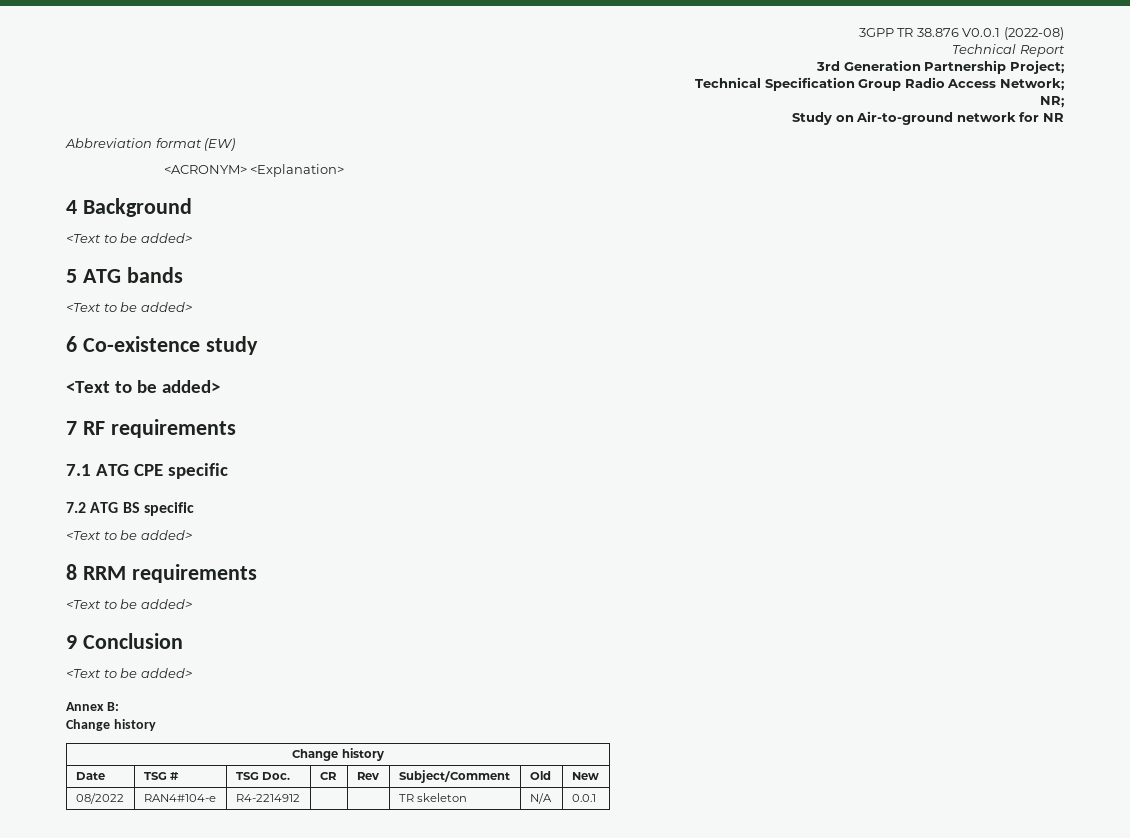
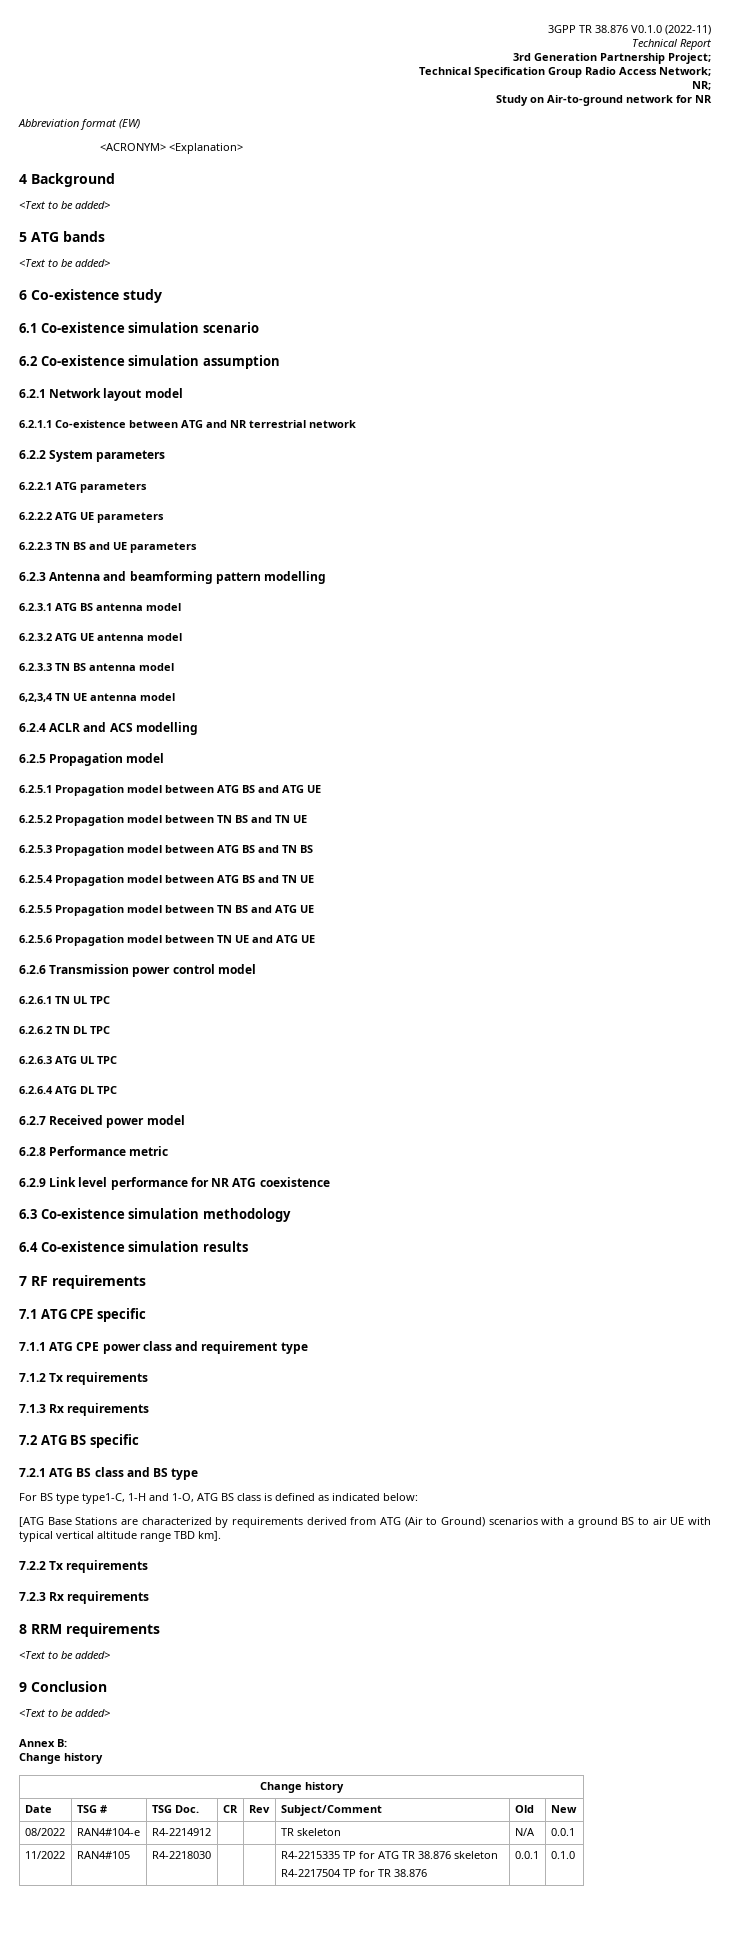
- 3GPP TR 38.876 V0.0.1 (2022-08)
+ 3GPP TR 38.876 V0.1.0 (2022-11)
  6 Co-existence study
- <Text to be added>
+ 6.1 Co-existence simulation scenario
+ 6.2 Co-existence simulation assumption
+ 6.2.1 Network layout model
+ 6.2.1.1 Co-existence between ATG and NR terrestrial network
+ 6.2.2 System parameters
+ 6.2.2.1 ATG parameters
+ 6.2.2.2 ATG UE parameters
+ 6.2.2.3 TN BS and UE parameters
+ 6.2.3 Antenna and beamforming pattern modelling
+ 6.2.3.1 ATG BS antenna model
+ 6.2.3.2 ATG UE antenna model
+ 6.2.3.3 TN BS antenna model
+ 6,2,3,4 TN UE antenna model
+ 6.2.4 ACLR and ACS modelling
+ 6.2.5 Propagation model
+ 6.2.5.1 Propagation model between ATG BS and ATG UE
+ 6.2.5.2 Propagation model between TN BS and TN UE
+ 6.2.5.3 Propagation model between ATG BS and TN BS
+ 6.2.5.4 Propagation model between ATG BS and TN UE
+ 6.2.5.5 Propagation model between TN BS and ATG UE
+ 6.2.5.6 Propagation model between TN UE and ATG UE
+ 6.2.6 Transmission power control model
+ 6.2.6.1 TN UL TPC
+ 6.2.6.2 TN DL TPC
+ 6.2.6.3 ATG UL TPC
+ 6.2.6.4 ATG DL TPC
+ 6.2.7 Received power model
+ 6.2.8 Performance metric
+ 6.2.9 Link level performance for NR ATG coexistence
+ 6.3 Co-existence simulation methodology
+ 6.4 Co-existence simulation results
+ 7.1.1 ATG CPE power class and requirement type
+ 7.1.2 Tx requirements
+ 7.1.3 Rx requirements
  7.2 ATG BS specific
- <Text to be added>
+ 7.2.1 ATG BS class and BS type
+ For BS type type1-C, 1-H and 1-O, ATG BS class is defined as indicated below:
+ [ATG Base Stations are characterized by requirements derived from ATG (Air to Ground) scenarios with a ground BS to air UE with typical vertical altitude range TBD km].
+ 7.2.2 Tx requirements
+ 7.2.3 Rx requirements
+ 11/2022 | RAN4#105 | R4-2218030 | | | R4-2215335 TP for ATG TR 38.876 skeleton
+ R4-2217504 TP for TR 38.876 | 0.0.1 | 0.1.0

